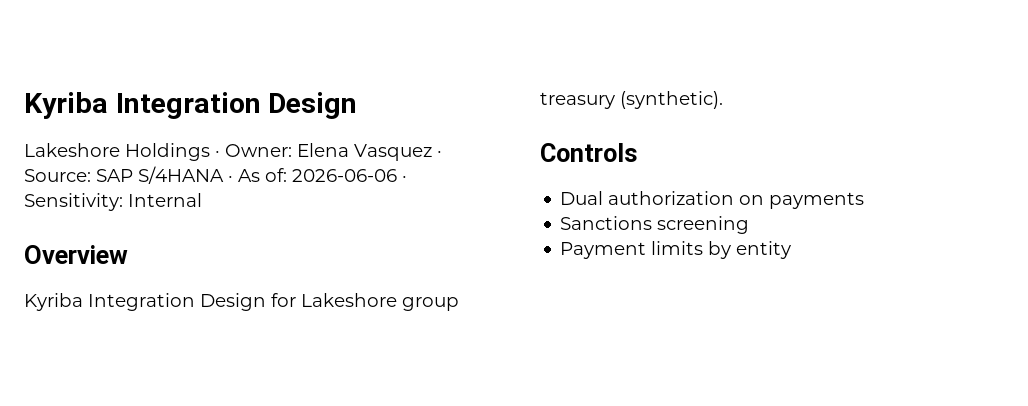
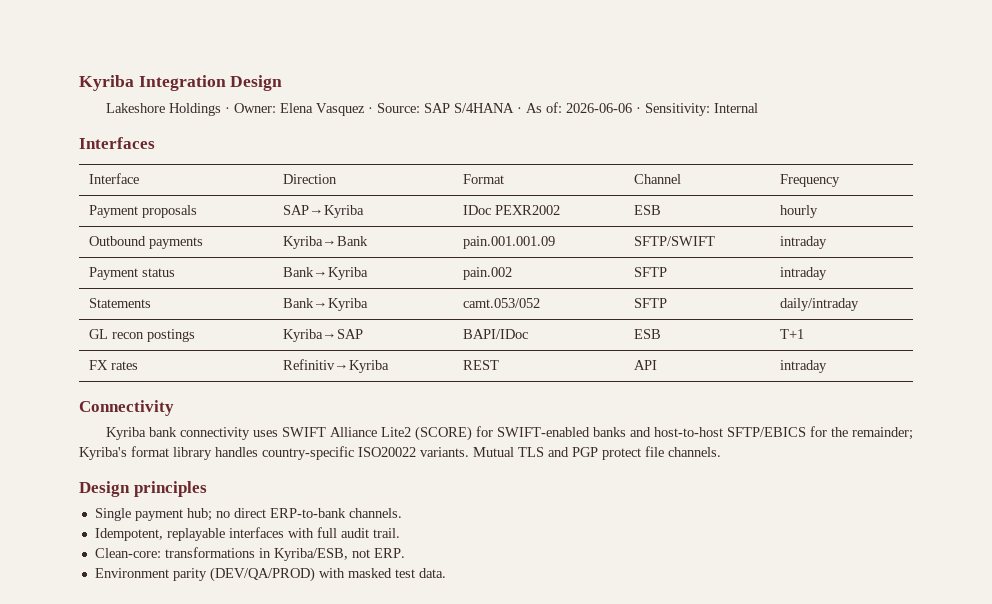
- Overview
- Kyriba Integration Design for Lakeshore group treasury (synthetic).
- Controls
- Dual authorization on payments
- Sanctions screening
- Payment limits by entity
+ Interfaces
+ Interface | Direction | Format | Channel | Frequency
+ Payment proposals | SAP→Kyriba | IDoc PEXR2002 | ESB | hourly
+ Outbound payments | Kyriba→Bank | pain.001.001.09 | SFTP/SWIFT | intraday
+ Payment status | Bank→Kyriba | pain.002 | SFTP | intraday
+ Statements | Bank→Kyriba | camt.053/052 | SFTP | daily/intraday
+ GL recon postings | Kyriba→SAP | BAPI/IDoc | ESB | T+1
+ FX rates | Refinitiv→Kyriba | REST | API | intraday
+ Connectivity
+ Kyriba bank connectivity uses SWIFT Alliance Lite2 (SCORE) for SWIFT-enabled banks and host-to-host SFTP/EBICS for the remainder; Kyriba's format library handles country-specific ISO20022 variants. Mutual TLS and PGP protect file channels.
+ Design principles
+ Single payment hub; no direct ERP-to-bank channels.
+ Idempotent, replayable interfaces with full audit trail.
+ Clean-core: transformations in Kyriba/ESB, not ERP.
+ Environment parity (DEV/QA/PROD) with masked test data.

